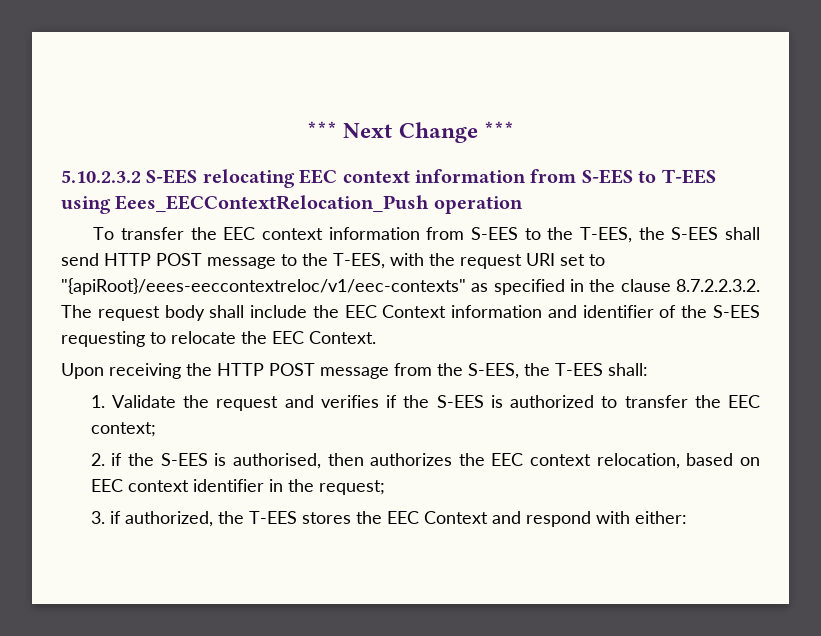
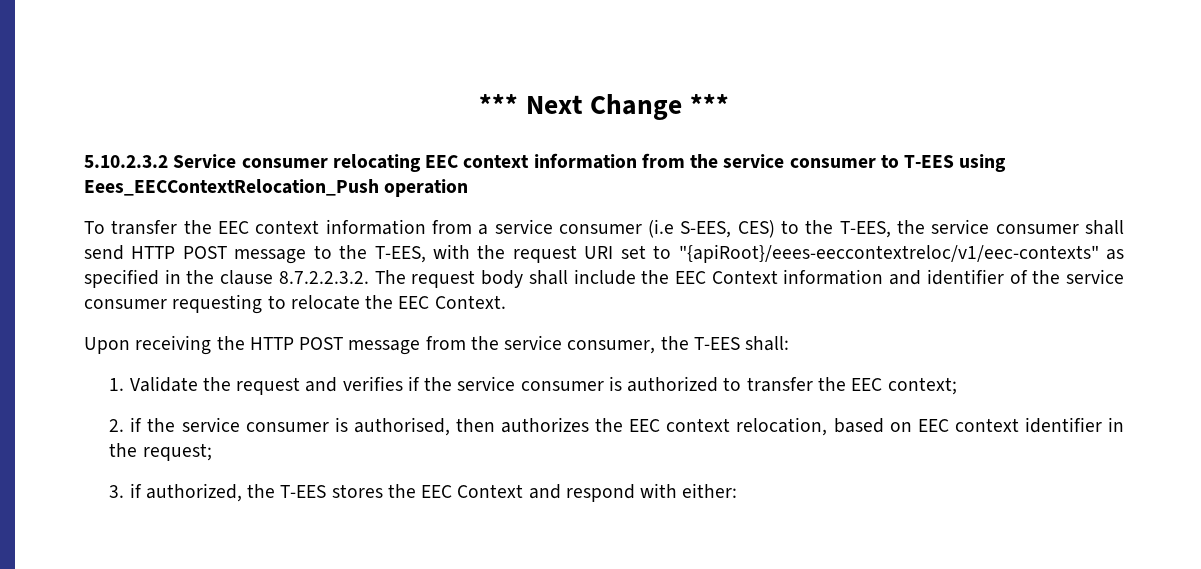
- 5.10.2.3.2 S-EES relocating EEC context information from S-EES to T-EES using Eees_EECContextRelocation_Push operation
+ 5.10.2.3.2 Service consumer relocating EEC context information from the service consumer to T-EES using Eees_EECContextRelocation_Push operation
- To transfer the EEC context information from S-EES to the T-EES, the S-EES shall send HTTP POST message to the T-EES, with the request URI set to "{apiRoot}/eees-eeccontextreloc/v1/eec-contexts" as specified in the clause 8.7.2.2.3.2. The request body shall include the EEC Context information and identifier of the S-EES requesting to relocate the EEC Context.
+ To transfer the EEC context information from a service consumer (i.e S-EES, CES) to the T-EES, the service consumer shall send HTTP POST message to the T-EES, with the request URI set to "{apiRoot}/eees-eeccontextreloc/v1/eec-contexts" as specified in the clause 8.7.2.2.3.2. The request body shall include the EEC Context information and identifier of the service consumer requesting to relocate the EEC Context.
- Upon receiving the HTTP POST message from the S-EES, the T-EES shall:
+ Upon receiving the HTTP POST message from the service consumer, the T-EES shall:
- 1. Validate the request and verifies if the S-EES is authorized to transfer the EEC context;
+ 1. Validate the request and verifies if the service consumer is authorized to transfer the EEC context;
- 2. if the S-EES is authorised, then authorizes the EEC context relocation, based on EEC context identifier in the request;
+ 2. if the service consumer is authorised, then authorizes the EEC context relocation, based on EEC context identifier in the request;

